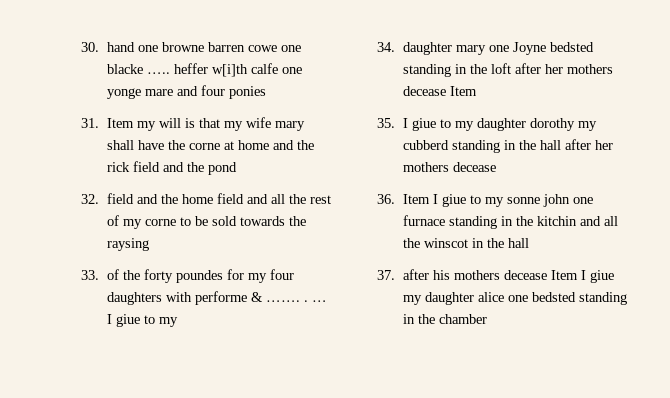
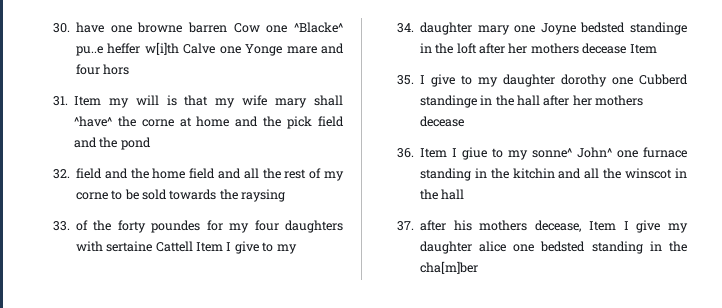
- 30. hand one browne barren cowe one blacke ….. heffer w[i]th calfe one yonge mare and four ponies
+ 30. have one browne barren Cow one ^Blacke^ pu..e heffer w[i]th Calve one Yonge mare and four hors
- 31. Item my will is that my wife mary shall have the corne at home and the rick field and the pond
+ 31. Item my will is that my wife mary shall ^have^ the corne at home and the pick field and the pond
- 33. of the forty poundes for my four daughters with performe & ……. . … I giue to my
+ 33. of the forty poundes for my four daughters with sertaine Cattell Item I give to my
- 34. daughter mary one Joyne bedsted standing in the loft after her mothers decease Item
+ 34. daughter mary one Joyne bedsted standinge in the loft after her mothers decease Item
- 35. I giue to my daughter dorothy my cubberd standing in the hall after her mothers decease
+ 35. I give to my daughter dorothy one Cubberd standinge in the hall after her mothers decease
- 36. Item I giue to my sonne john one furnace standing in the kitchin and all the winscot in the hall
+ 36. Item I giue to my sonne^ John^ one furnace standing in the kitchin and all the winscot in the hall
- 37. after his mothers decease Item I giue my daughter alice one bedsted standing in the chamber
+ 37. after his mothers decease, Item I give my daughter alice one bedsted standing in the cha[m]ber

